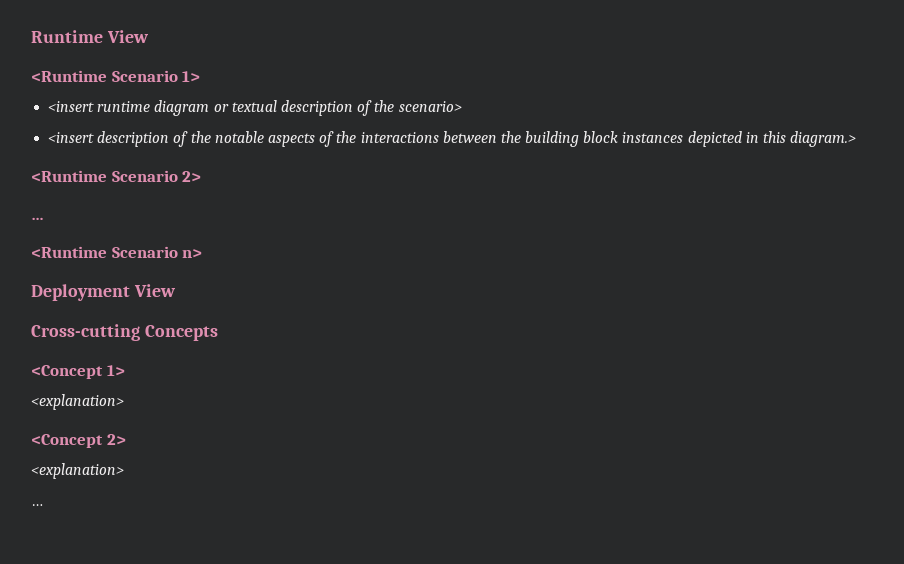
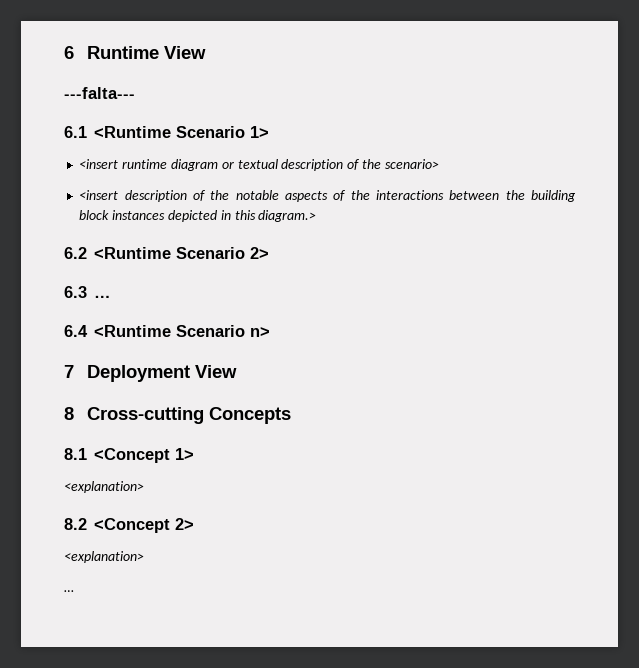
- Runtime View
+ 6 Runtime View
- <Runtime Scenario 1>
+ ---falta---
+ 6.1 <Runtime Scenario 1>
- <Runtime Scenario 2>
- …
+ 6.2 <Runtime Scenario 2>
+ 6.3 …
- <Runtime Scenario n>
+ 6.4 <Runtime Scenario n>
- Deployment View
+ 7 Deployment View
- Cross-cutting Concepts
+ 8 Cross-cutting Concepts
- <Concept 1>
+ 8.1 <Concept 1>
- <Concept 2>
+ 8.2 <Concept 2>

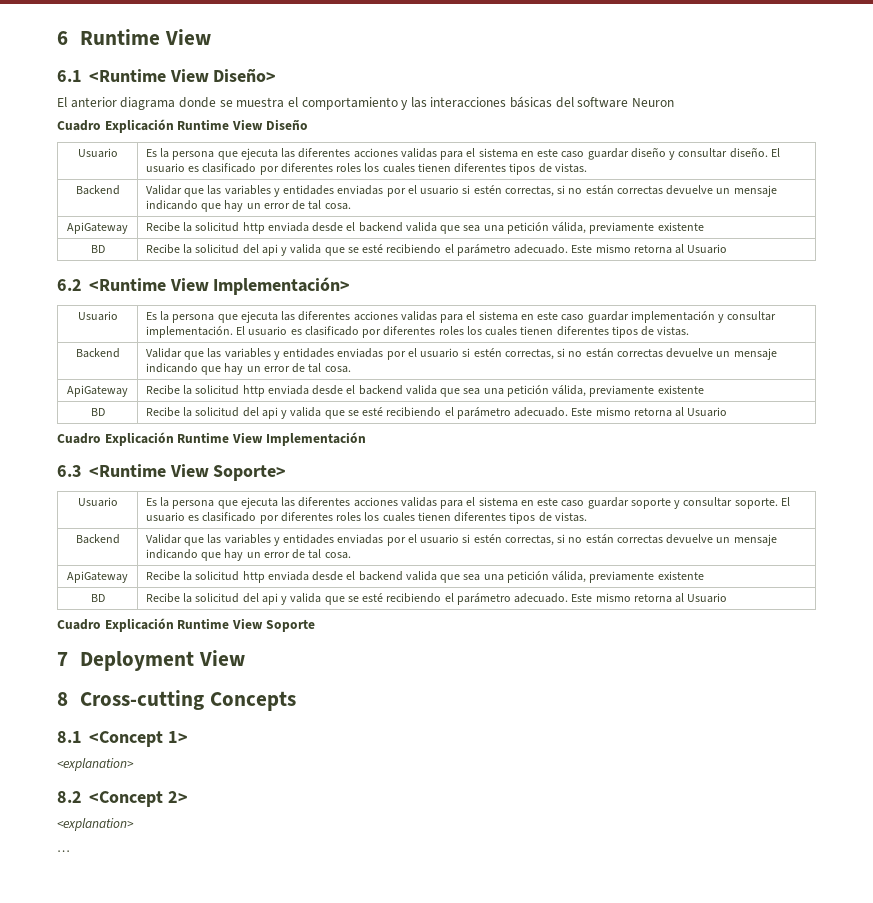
- ---falta---
- 6.1 <Runtime Scenario 1>
- <insert runtime diagram or textual description of the scenario>
- <insert description of the notable aspects of the interactions between the building block instances depicted in this diagram.>
- 6.2 <Runtime Scenario 2>
- 6.3 …
- 6.4 <Runtime Scenario n>
+ 6.1 <Runtime View Diseño>
+ El anterior diagrama donde se muestra el comportamiento y las interacciones básicas del software Neuron
+ Cuadro Explicación Runtime View Diseño
+ Usuario | Es la persona que ejecuta las diferentes acciones validas para el sistema en este caso guardar diseño y consultar diseño. El usuario es clasificado por diferentes roles los cuales tienen diferentes tipos de vistas.
+ Backend | Validar que las variables y entidades enviadas por el usuario si estén correctas, si no están correctas devuelve un mensaje indicando que hay un error de tal cosa.
+ ApiGateway | Recibe la solicitud http enviada desde el backend valida que sea una petición válida, previamente existente
+ BD | Recibe la solicitud del api y valida que se esté recibiendo el parámetro adecuado. Este mismo retorna al Usuario
+ 6.2 <Runtime View Implementación>
+ Usuario | Es la persona que ejecuta las diferentes acciones validas para el sistema en este caso guardar implementación y consultar implementación. El usuario es clasificado por diferentes roles los cuales tienen diferentes tipos de vistas.
+ Backend | Validar que las variables y entidades enviadas por el usuario si estén correctas, si no están correctas devuelve un mensaje indicando que hay un error de tal cosa.
+ ApiGateway | Recibe la solicitud http enviada desde el backend valida que sea una petición válida, previamente existente
+ BD | Recibe la solicitud del api y valida que se esté recibiendo el parámetro adecuado. Este mismo retorna al Usuario
+ Cuadro Explicación Runtime View Implementación
+ 6.3 <Runtime View Soporte>
+ Usuario | Es la persona que ejecuta las diferentes acciones validas para el sistema en este caso guardar soporte y consultar soporte. El usuario es clasificado por diferentes roles los cuales tienen diferentes tipos de vistas.
+ Backend | Validar que las variables y entidades enviadas por el usuario si estén correctas, si no están correctas devuelve un mensaje indicando que hay un error de tal cosa.
+ ApiGateway | Recibe la solicitud http enviada desde el backend valida que sea una petición válida, previamente existente
+ BD | Recibe la solicitud del api y valida que se esté recibiendo el parámetro adecuado. Este mismo retorna al Usuario
+ Cuadro Explicación Runtime View Soporte

